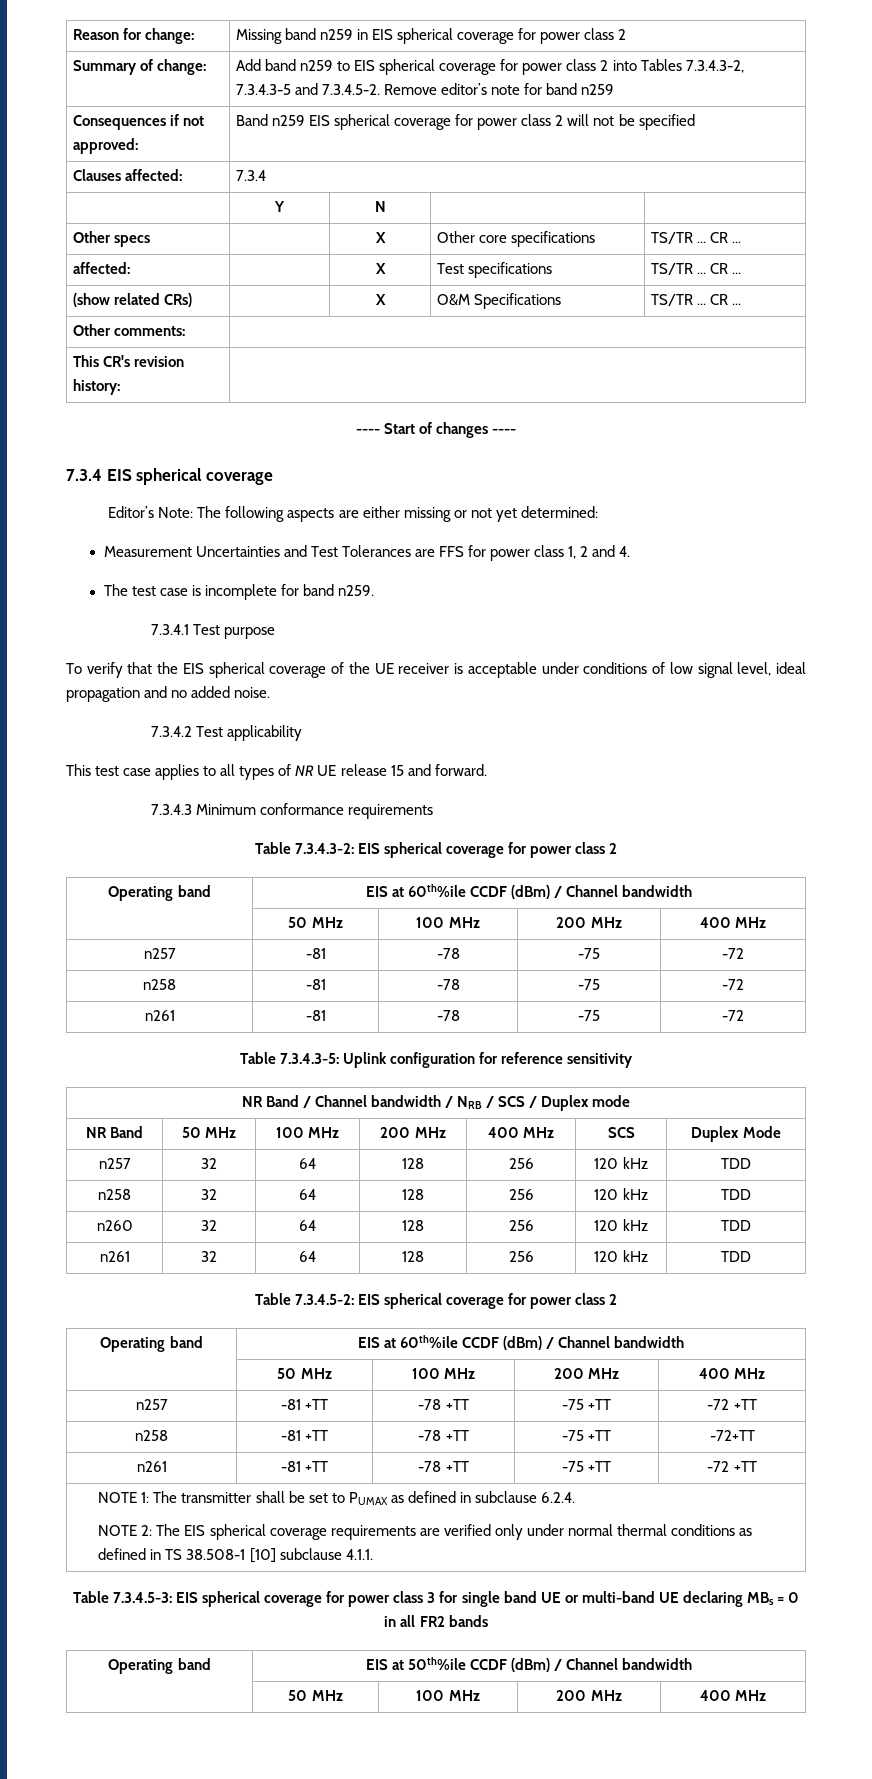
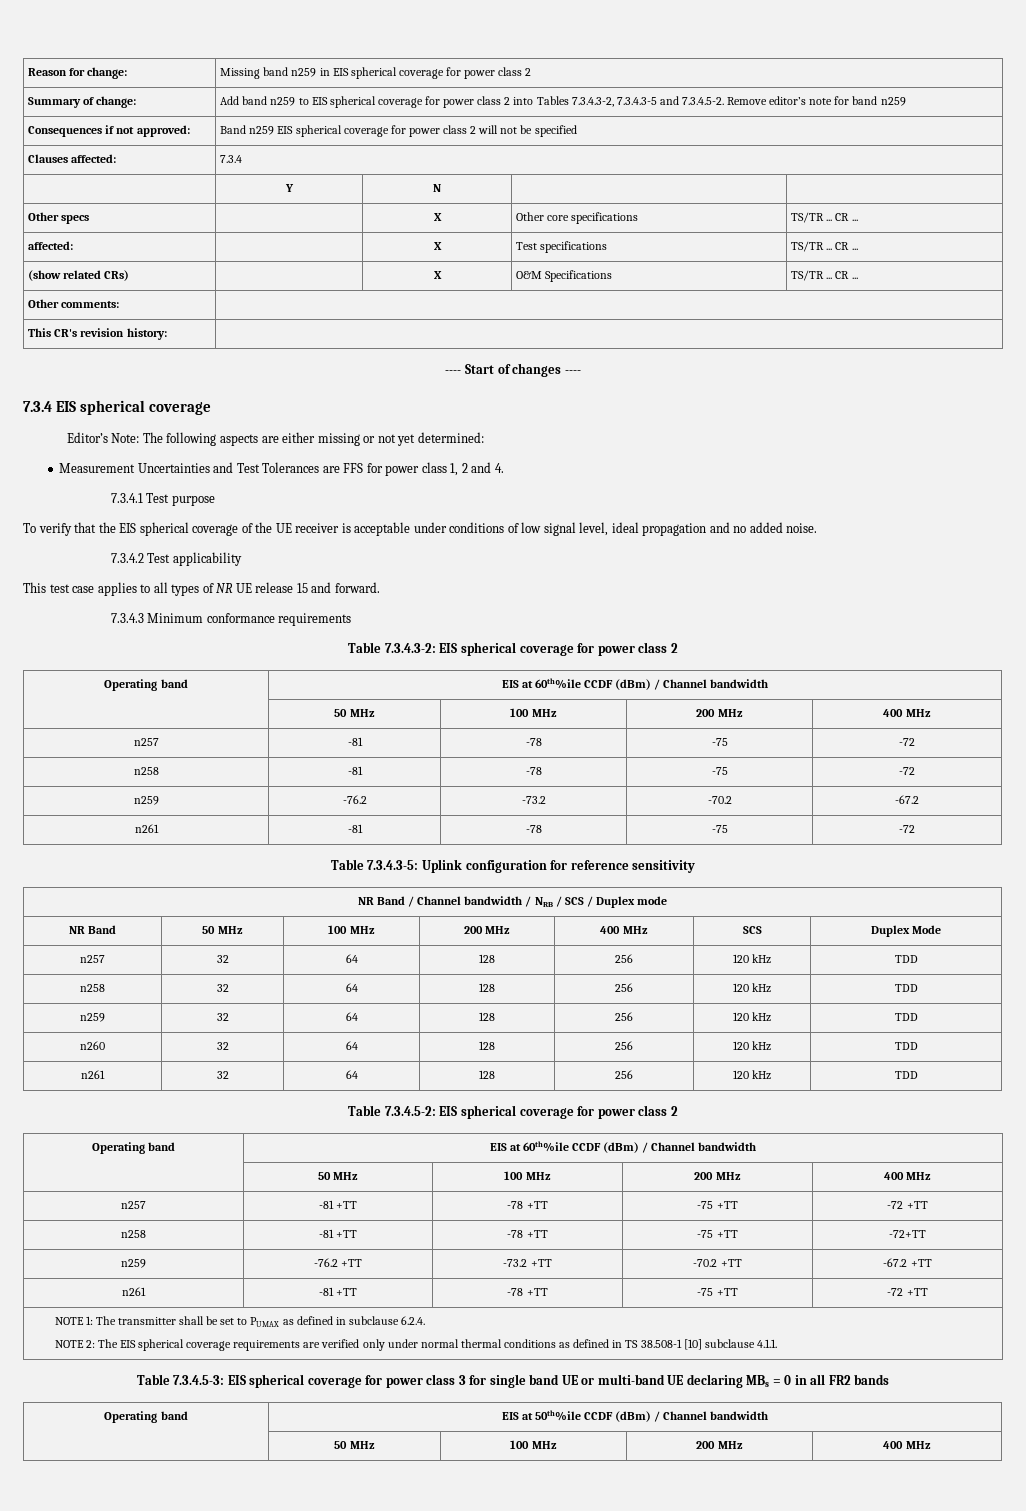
- The test case is incomplete for band n259.
+ n259 | -76.2 | -73.2 | -70.2 | -67.2
+ n259 | 32 | 64 | 128 | 256 | 120 kHz | TDD
+ n259 | -76.2 +TT | -73.2 +TT | -70.2 +TT | -67.2 +TT

